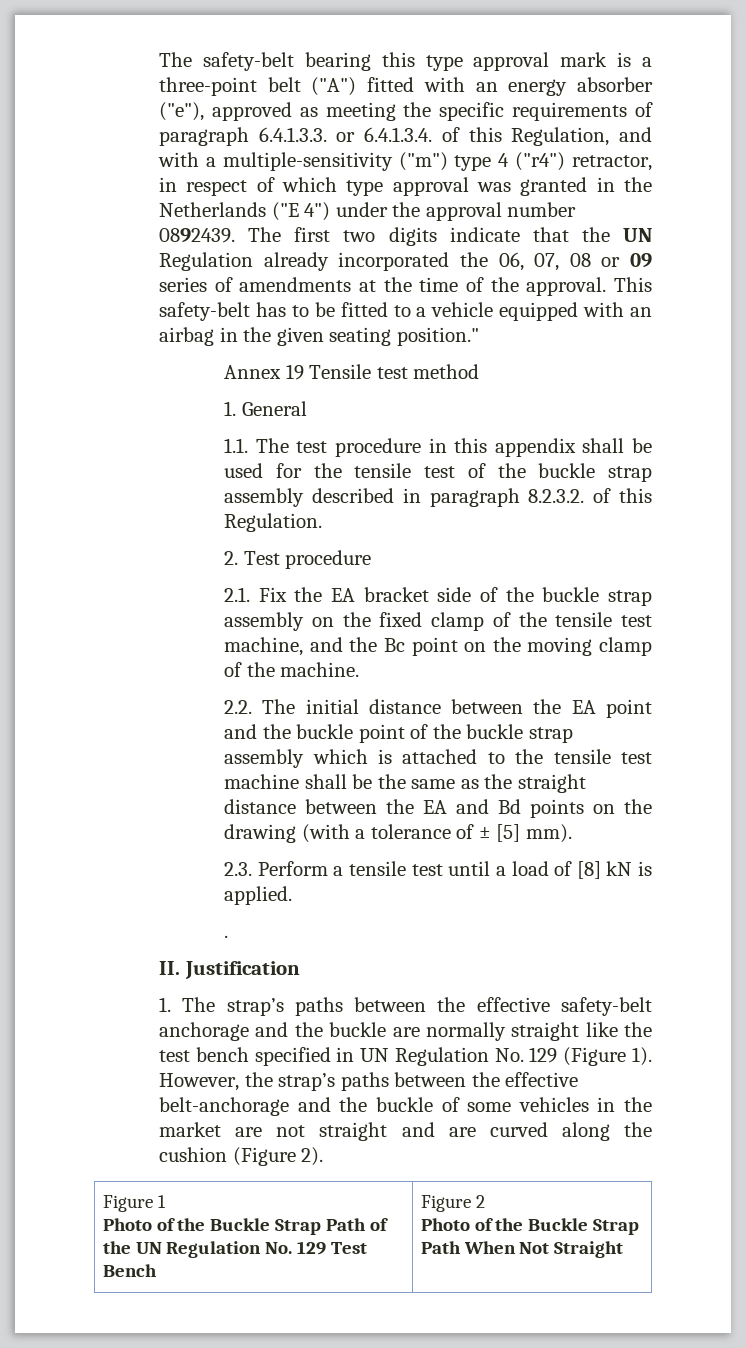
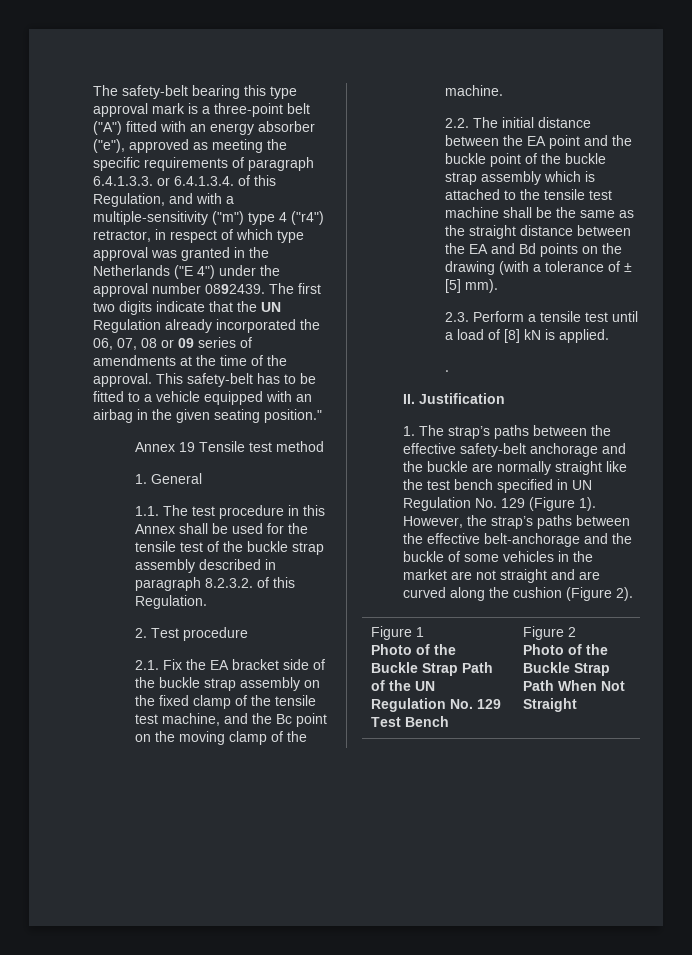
- 1.1. The test procedure in this appendix shall be used for the tensile test of the buckle strap assembly described in paragraph 8.2.3.2. of this Regulation.
+ 1.1. The test procedure in this Annex shall be used for the tensile test of the buckle strap assembly described in paragraph 8.2.3.2. of this Regulation.

